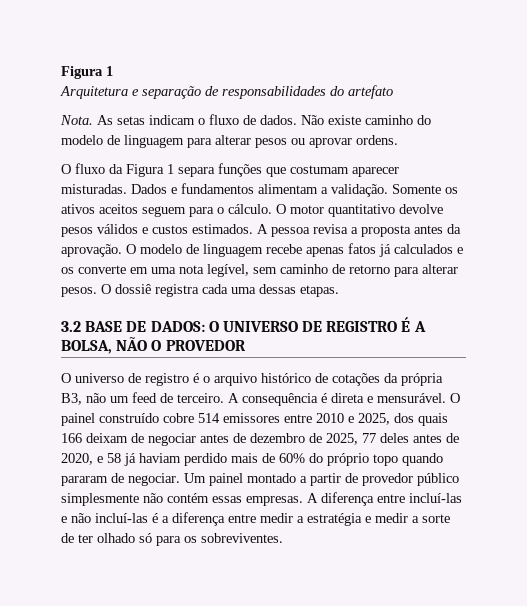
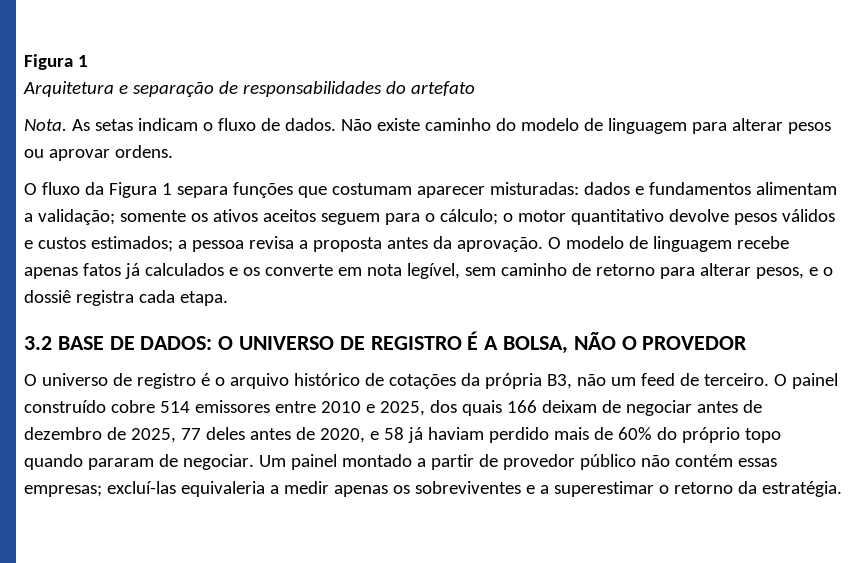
- O fluxo da Figura 1 separa funções que costumam aparecer misturadas. Dados e fundamentos alimentam a validação. Somente os ativos aceitos seguem para o cálculo. O motor quantitativo devolve pesos válidos e custos estimados. A pessoa revisa a proposta antes da aprovação.
+ O fluxo da Figura 1 separa funções que costumam aparecer misturadas: dados e fundamentos alimentam a validação; somente os ativos aceitos seguem para o cálculo; o motor quantitativo devolve pesos válidos e custos estimados; a pessoa revisa a proposta antes da aprovação.
- O modelo de linguagem recebe apenas fatos já calculados e os converte em uma nota legível, sem caminho de retorno para alterar pesos. O dossiê registra cada uma dessas etapas.
+ O modelo de linguagem recebe apenas fatos já calculados e os converte em nota legível, sem caminho de retorno para alterar pesos, e o dossiê registra cada etapa.
- A consequência é direta e mensurável.
- Um painel montado a partir de provedor público simplesmente não contém essas empresas. A diferença entre incluí-las e não incluí-las é a diferença entre medir a estratégia e medir a sorte de ter olhado só para os sobreviventes.
+ Um painel montado a partir de provedor público não contém essas empresas; excluí-las equivaleria a medir apenas os sobreviventes e a superestimar o retorno da estratégia.

